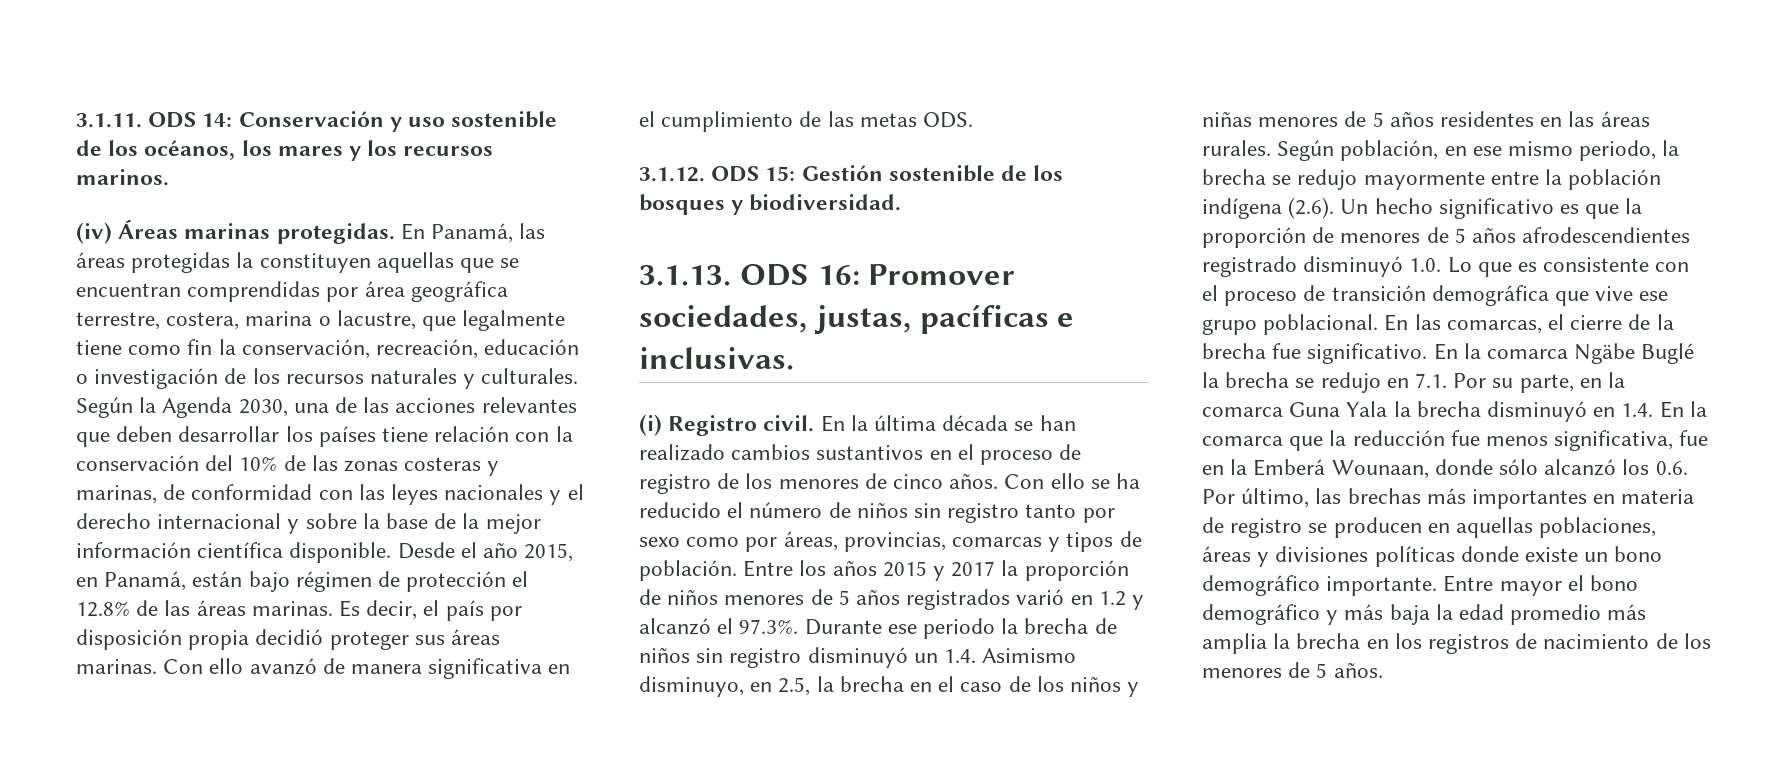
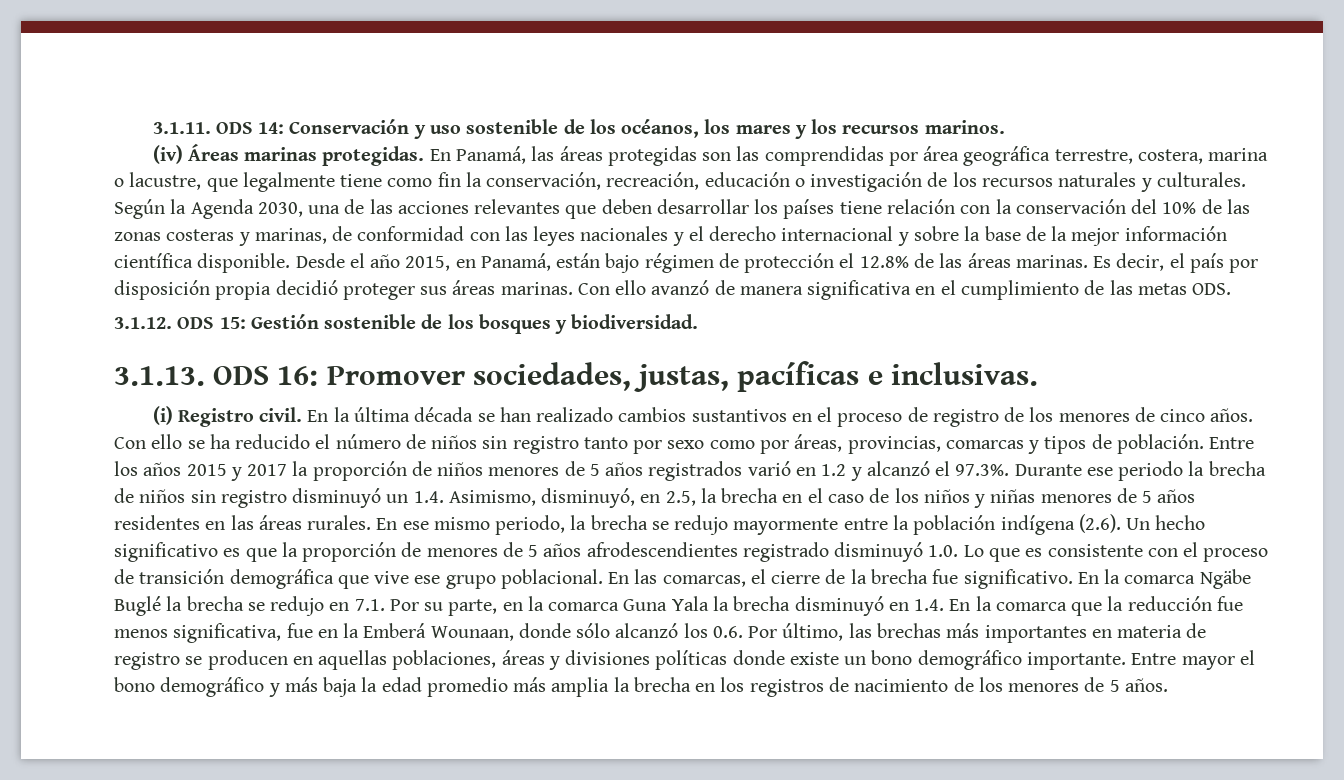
- En Panamá, las áreas protegidas la constituyen aquellas que se encuentran comprendidas por área geográfica terrestre, costera, marina o lacustre, que legalmente tiene como fin la conservación, recreación, educación o investigación de los recursos naturales y culturales.
+ En Panamá, las áreas protegidas son las comprendidas por área geográfica terrestre, costera, marina o lacustre, que legalmente tiene como fin la conservación, recreación, educación o investigación de los recursos naturales y culturales.
- Entre los años 2015 y 2017 la proporción de niños menores de 5 años registrados varió en 1.2 y alcanzó el 97.3%. Durante ese periodo la brecha de niños sin registro disminuyó un 1.4. Asimismo disminuyo, en 2.5, la brecha en el caso de los niños y niñas menores de 5 años residentes en las áreas rurales.
+ Entre los años 2015 y 2017 la proporción de niños menores de 5 años registrados varió en 1.2 y alcanzó el 97.3%. Durante ese periodo la brecha de niños sin registro disminuyó un 1.4. Asimismo, disminuyó, en 2.5, la brecha en el caso de los niños y niñas menores de 5 años residentes en las áreas rurales.
- Según población, en ese mismo periodo, la brecha se redujo mayormente entre la población indígena (2.6). Un hecho significativo es que la proporción de menores de 5 años afrodescendientes registrado disminuyó 1.0. Lo que es consistente con el proceso de transición demográfica que vive ese grupo poblacional.
+ En ese mismo periodo, la brecha se redujo mayormente entre la población indígena (2.6). Un hecho significativo es que la proporción de menores de 5 años afrodescendientes registrado disminuyó 1.0. Lo que es consistente con el proceso de transición demográfica que vive ese grupo poblacional.

